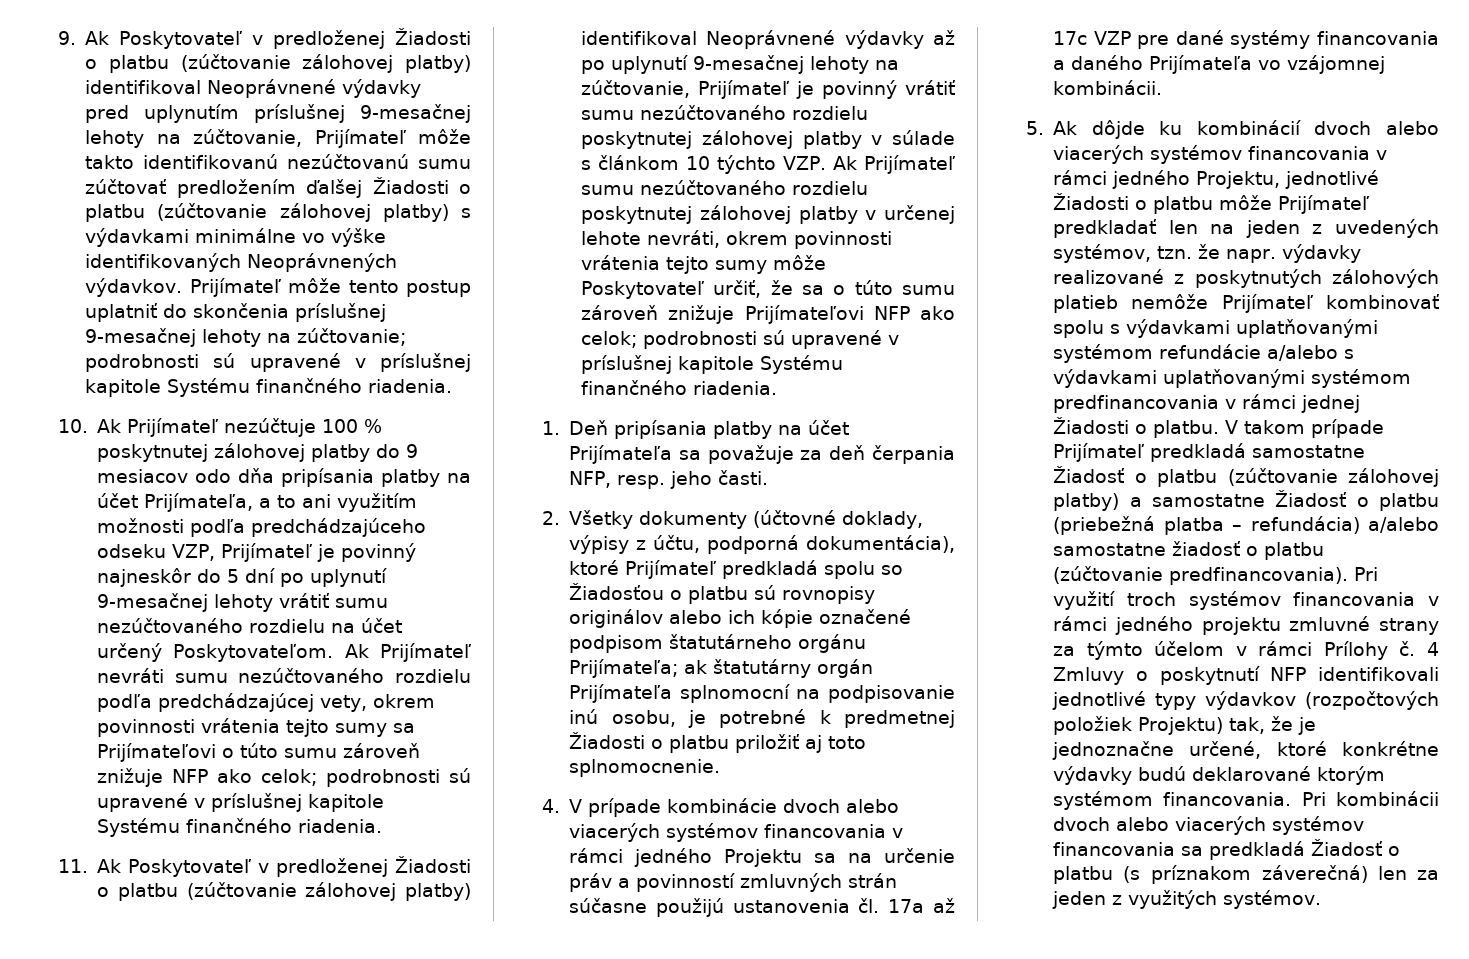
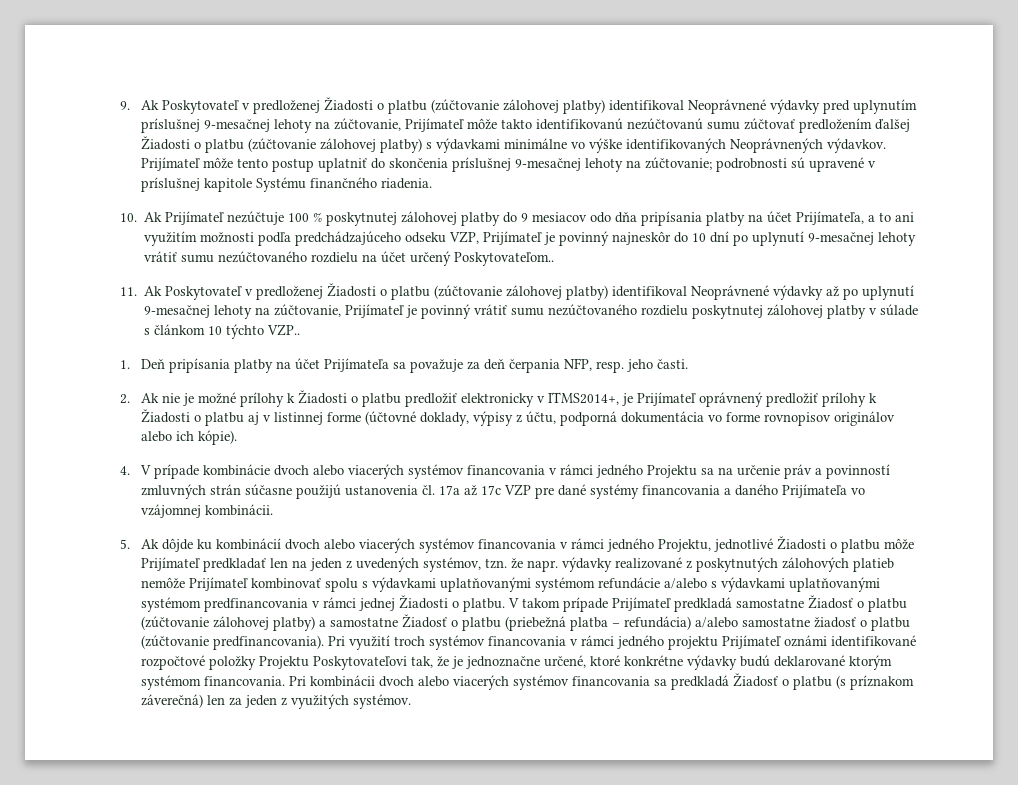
- 10. Ak Prijímateľ nezúčtuje 100 % poskytnutej zálohovej platby do 9 mesiacov odo dňa pripísania platby na účet Prijímateľa, a to ani využitím možnosti podľa predchádzajúceho odseku VZP, Prijímateľ je povinný najneskôr do 5 dní po uplynutí 9-mesačnej lehoty vrátiť sumu nezúčtovaného rozdielu na účet určený Poskytovateľom. Ak Prijímateľ nevráti sumu nezúčtovaného rozdielu podľa predchádzajúcej vety, okrem povinnosti vrátenia tejto sumy sa Prijímateľovi o túto sumu zároveň znižuje NFP ako celok; podrobnosti sú upravené v príslušnej kapitole Systému finančného riadenia.
+ 10. Ak Prijímateľ nezúčtuje 100 % poskytnutej zálohovej platby do 9 mesiacov odo dňa pripísania platby na účet Prijímateľa, a to ani využitím možnosti podľa predchádzajúceho odseku VZP, Prijímateľ je povinný najneskôr do 10 dní po uplynutí 9-mesačnej lehoty vrátiť sumu nezúčtovaného rozdielu na účet určený Poskytovateľom..
- 11. Ak Poskytovateľ v predloženej Žiadosti o platbu (zúčtovanie zálohovej platby) identifikoval Neoprávnené výdavky až po uplynutí 9-mesačnej lehoty na zúčtovanie, Prijímateľ je povinný vrátiť sumu nezúčtovaného rozdielu poskytnutej zálohovej platby v súlade s článkom 10 týchto VZP. Ak Prijímateľ sumu nezúčtovaného rozdielu poskytnutej zálohovej platby v určenej lehote nevráti, okrem povinnosti vrátenia tejto sumy môže Poskytovateľ určiť, že sa o túto sumu zároveň znižuje Prijímateľovi NFP ako celok; podrobnosti sú upravené v príslušnej kapitole Systému finančného riadenia.
+ 11. Ak Poskytovateľ v predloženej Žiadosti o platbu (zúčtovanie zálohovej platby) identifikoval Neoprávnené výdavky až po uplynutí 9-mesačnej lehoty na zúčtovanie, Prijímateľ je povinný vrátiť sumu nezúčtovaného rozdielu poskytnutej zálohovej platby v súlade s článkom 10 týchto VZP..
- 2. Všetky dokumenty (účtovné doklady, výpisy z účtu, podporná dokumentácia), ktoré Prijímateľ predkladá spolu so Žiadosťou o platbu sú rovnopisy originálov alebo ich kópie označené podpisom štatutárneho orgánu Prijímateľa; ak štatutárny orgán Prijímateľa splnomocní na podpisovanie inú osobu, je potrebné k predmetnej Žiadosti o platbu priložiť aj toto splnomocnenie.
+ 2. Ak nie je možné prílohy k Žiadosti o platbu predložiť elektronicky v ITMS2014+, je Prijímateľ oprávnený predložiť prílohy k Žiadosti o platbu aj v listinnej forme (účtovné doklady, výpisy z účtu, podporná dokumentácia vo forme rovnopisov originálov alebo ich kópie).
- Pri využití troch systémov financovania v rámci jedného projektu zmluvné strany za týmto účelom v rámci Prílohy č. 4 Zmluvy o poskytnutí NFP identifikovali jednotlivé typy výdavkov (rozpočtových položiek Projektu) tak, že je jednoznačne určené, ktoré konkrétne výdavky budú deklarované ktorým systémom financovania.
+ Pri využití troch systémov financovania v rámci jedného projektu Prijímateľ oznámi identifikované rozpočtové položky Projektu Poskytovateľovi tak, že je jednoznačne určené, ktoré konkrétne výdavky budú deklarované ktorým systémom financovania.

